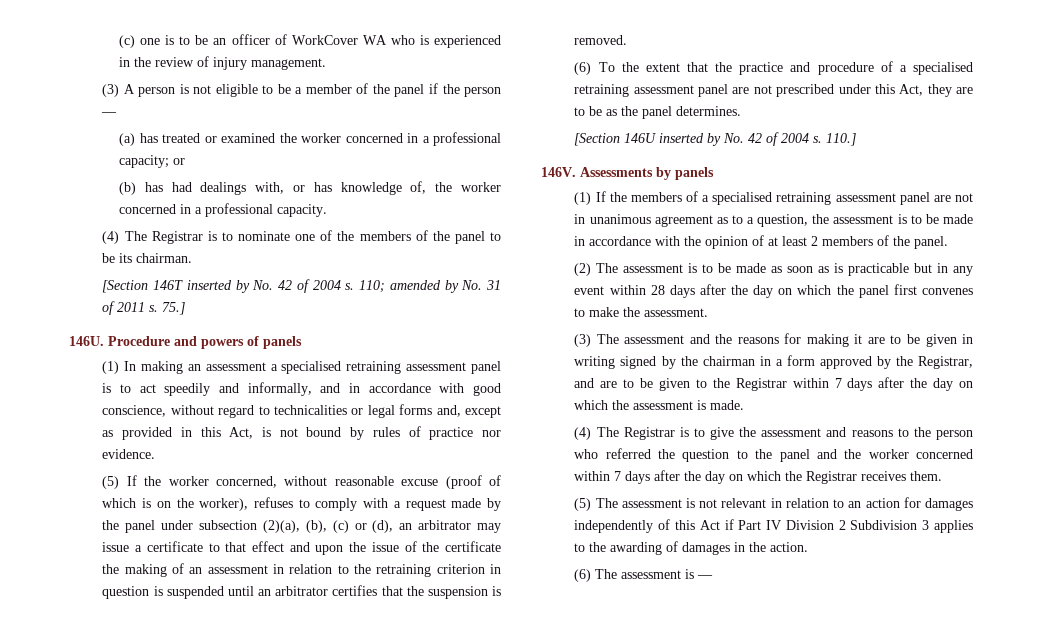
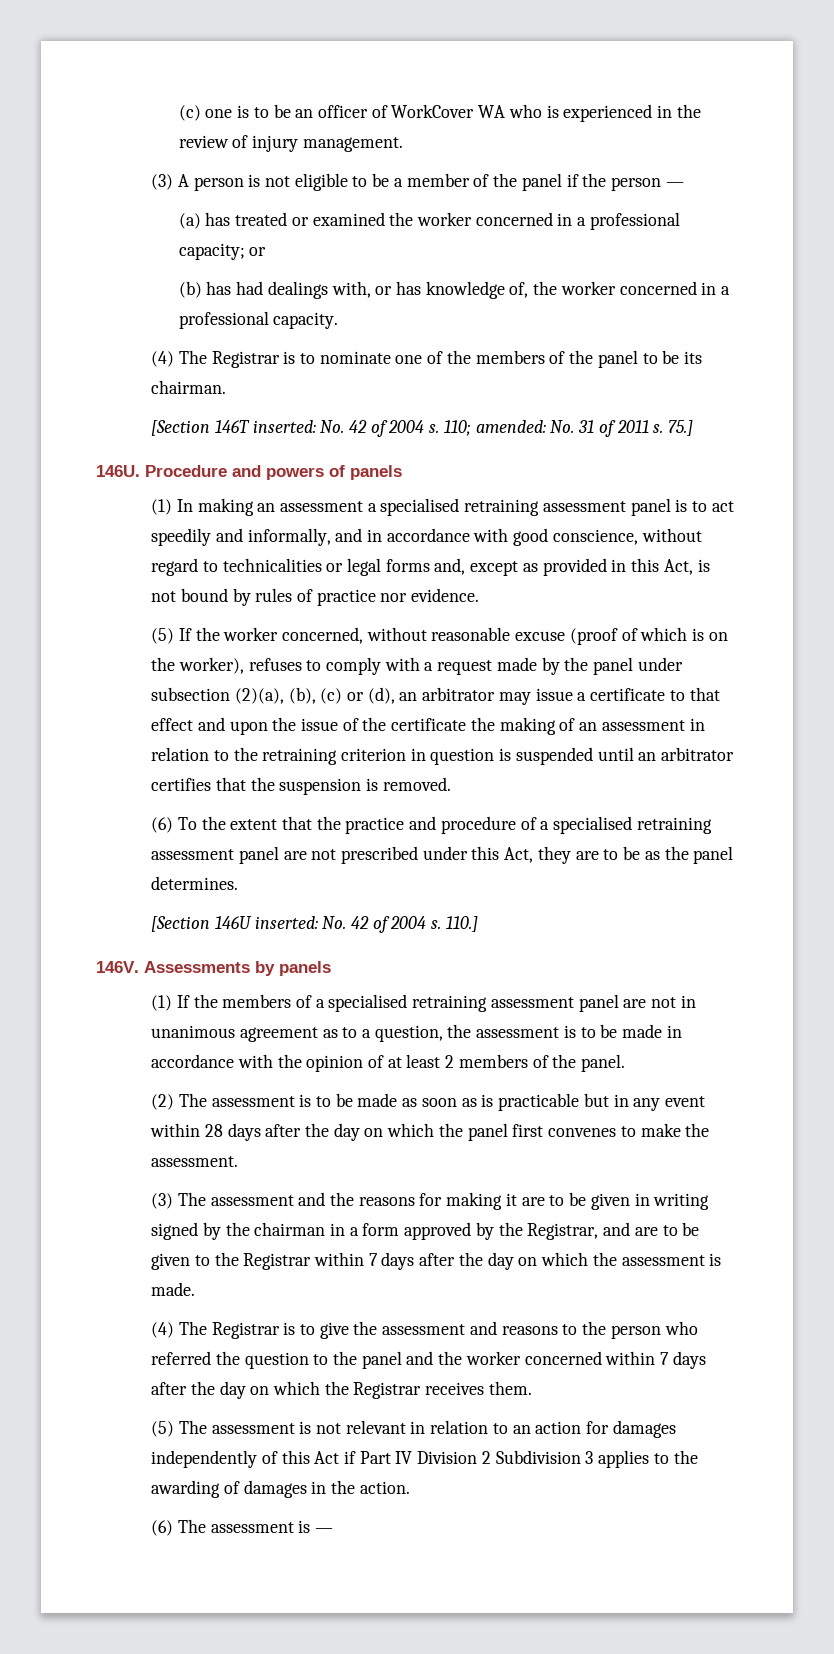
- [Section 146T inserted by No. 42 of 2004 s.
+ [Section 146T inserted: No. 42 of 2004 s.
- 110; amended by No. 31 of 2011 s.
+ 110; amended: No. 31 of 2011 s.
- [Section 146U inserted by No. 42 of 2004 s.
+ [Section 146U inserted: No. 42 of 2004 s.

